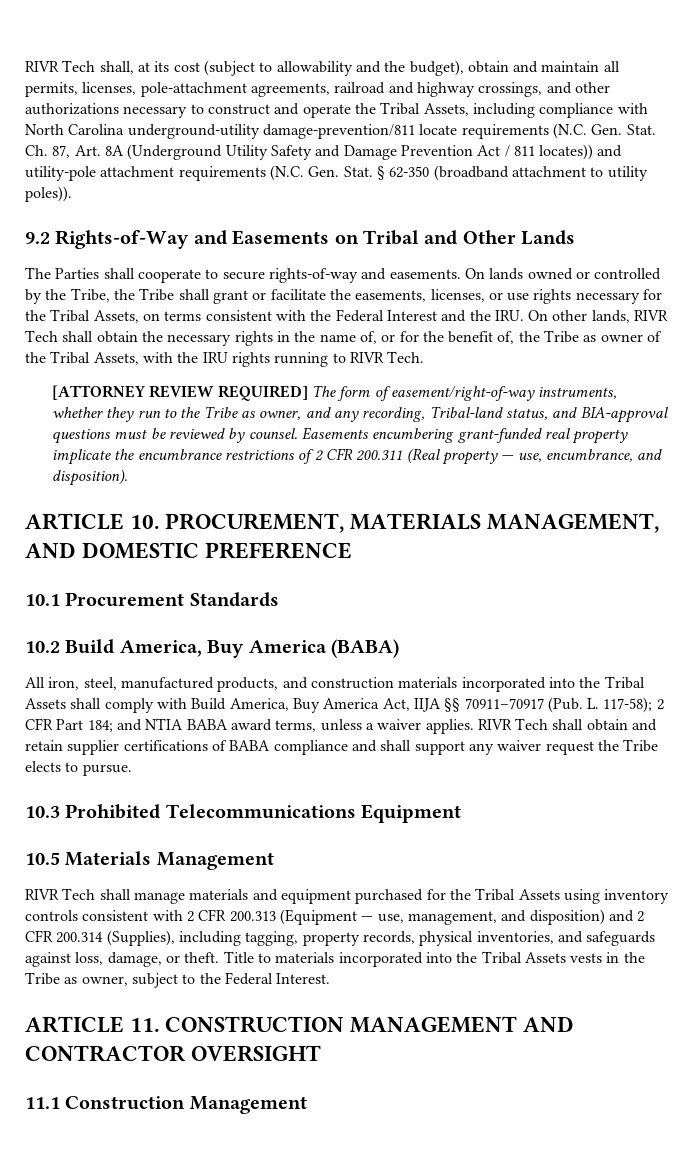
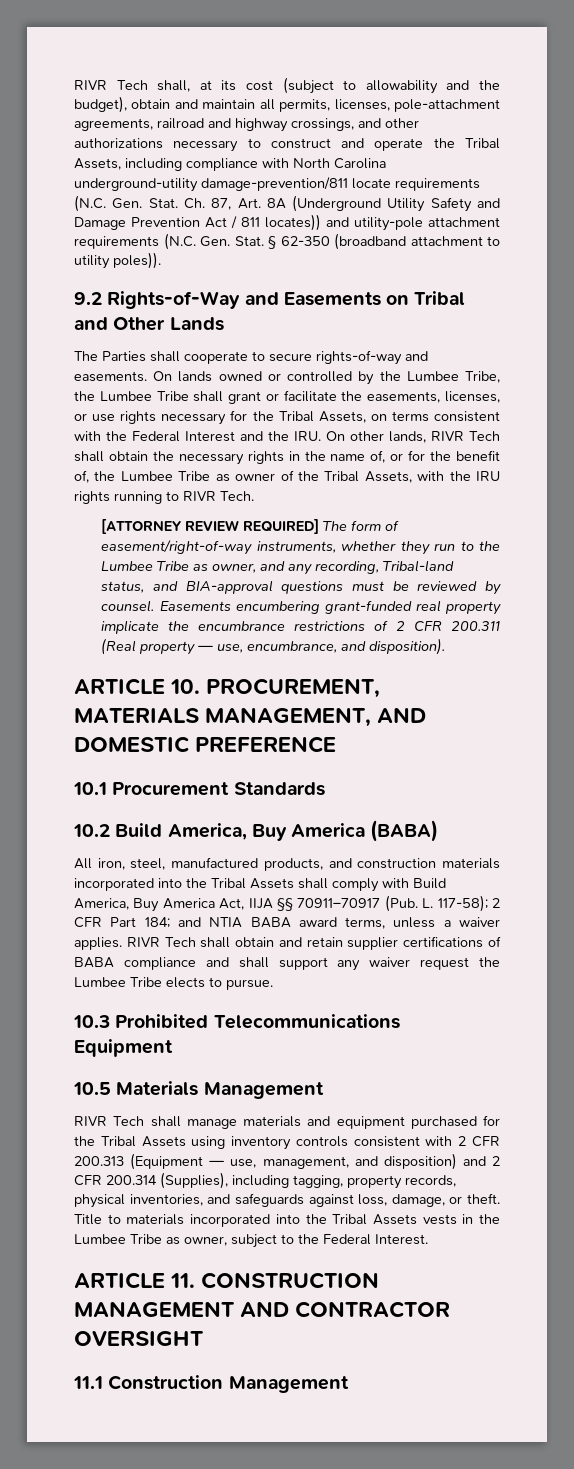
- On lands owned or controlled by the Tribe, the Tribe shall grant or facilitate the easements, licenses, or use rights necessary for the Tribal Assets, on terms consistent with the Federal Interest and the IRU. On other lands, RIVR Tech shall obtain the necessary rights in the name of, or for the benefit of, the Tribe as owner of the Tribal Assets, with the IRU rights running to RIVR Tech.
+ On lands owned or controlled by the Lumbee Tribe, the Lumbee Tribe shall grant or facilitate the easements, licenses, or use rights necessary for the Tribal Assets, on terms consistent with the Federal Interest and the IRU. On other lands, RIVR Tech shall obtain the necessary rights in the name of, or for the benefit of, the Lumbee Tribe as owner of the Tribal Assets, with the IRU rights running to RIVR Tech.
- [ATTORNEY REVIEW REQUIRED] The form of easement/right-of-way instruments, whether they run to the Tribe as owner, and any recording, Tribal-land status, and BIA-approval questions must be reviewed by counsel.
+ [ATTORNEY REVIEW REQUIRED] The form of easement/right-of-way instruments, whether they run to the Lumbee Tribe as owner, and any recording, Tribal-land status, and BIA-approval questions must be reviewed by counsel.
- RIVR Tech shall obtain and retain supplier certifications of BABA compliance and shall support any waiver request the Tribe elects to pursue.
+ RIVR Tech shall obtain and retain supplier certifications of BABA compliance and shall support any waiver request the Lumbee Tribe elects to pursue.
- Title to materials incorporated into the Tribal Assets vests in the Tribe as owner, subject to the Federal Interest.
+ Title to materials incorporated into the Tribal Assets vests in the Lumbee Tribe as owner, subject to the Federal Interest.

